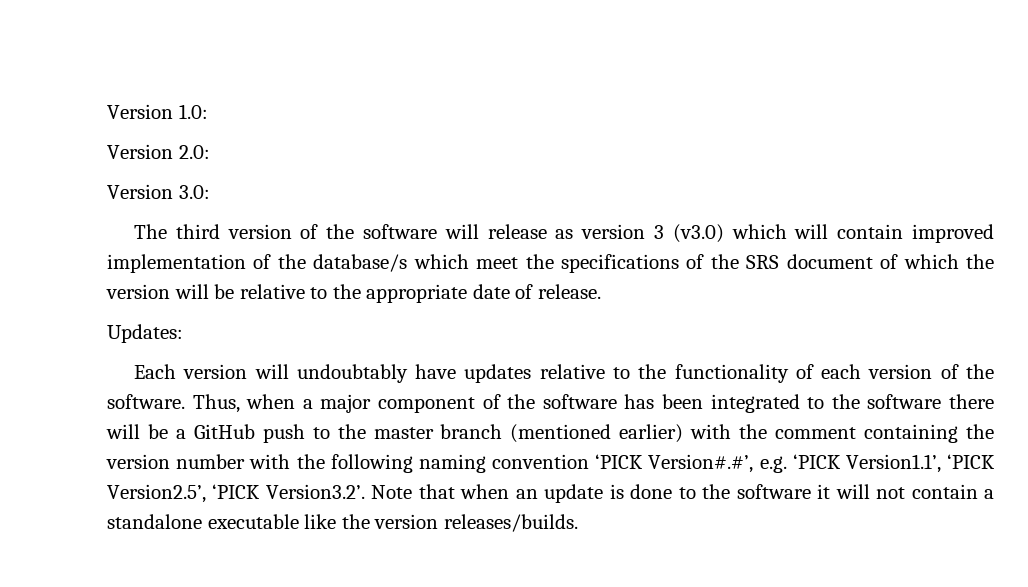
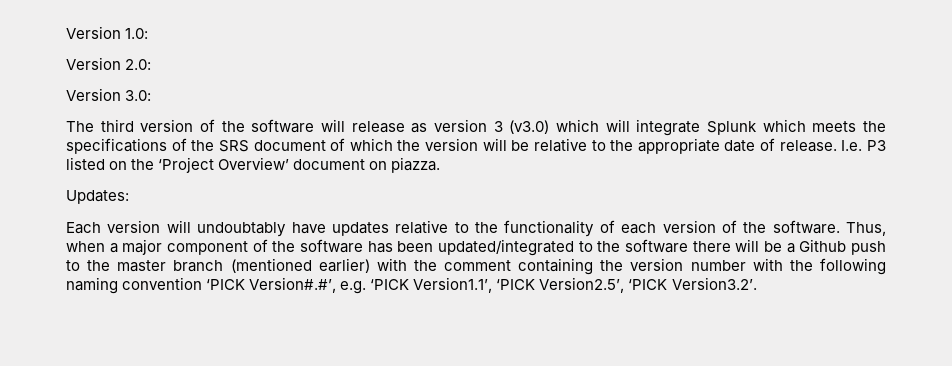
- The third version of the software will release as version 3 (v3.0) which will contain improved implementation of the database/s which meet the specifications of the SRS document of which the version will be relative to the appropriate date of release.
+ The third version of the software will release as version 3 (v3.0) which will integrate Splunk which meets the specifications of the SRS document of which the version will be relative to the appropriate date of release. I.e. P3 listed on the ‘Project Overview’ document on piazza.
- Thus, when a major component of the software has been integrated to the software there will be a GitHub push to the master branch (mentioned earlier) with the comment containing the version number with the following naming convention ‘PICK Version#.#’, e.g. ‘PICK Version1.1’, ‘PICK Version2.5’, ‘PICK Version3.2’. Note that when an update is done to the software it will not contain a standalone executable like the version releases/builds.
+ Thus, when a major component of the software has been updated/integrated to the software there will be a Github push to the master branch (mentioned earlier) with the comment containing the version number with the following naming convention ‘PICK Version#.#’, e.g. ‘PICK Version1.1’, ‘PICK Version2.5’, ‘PICK Version3.2’.

